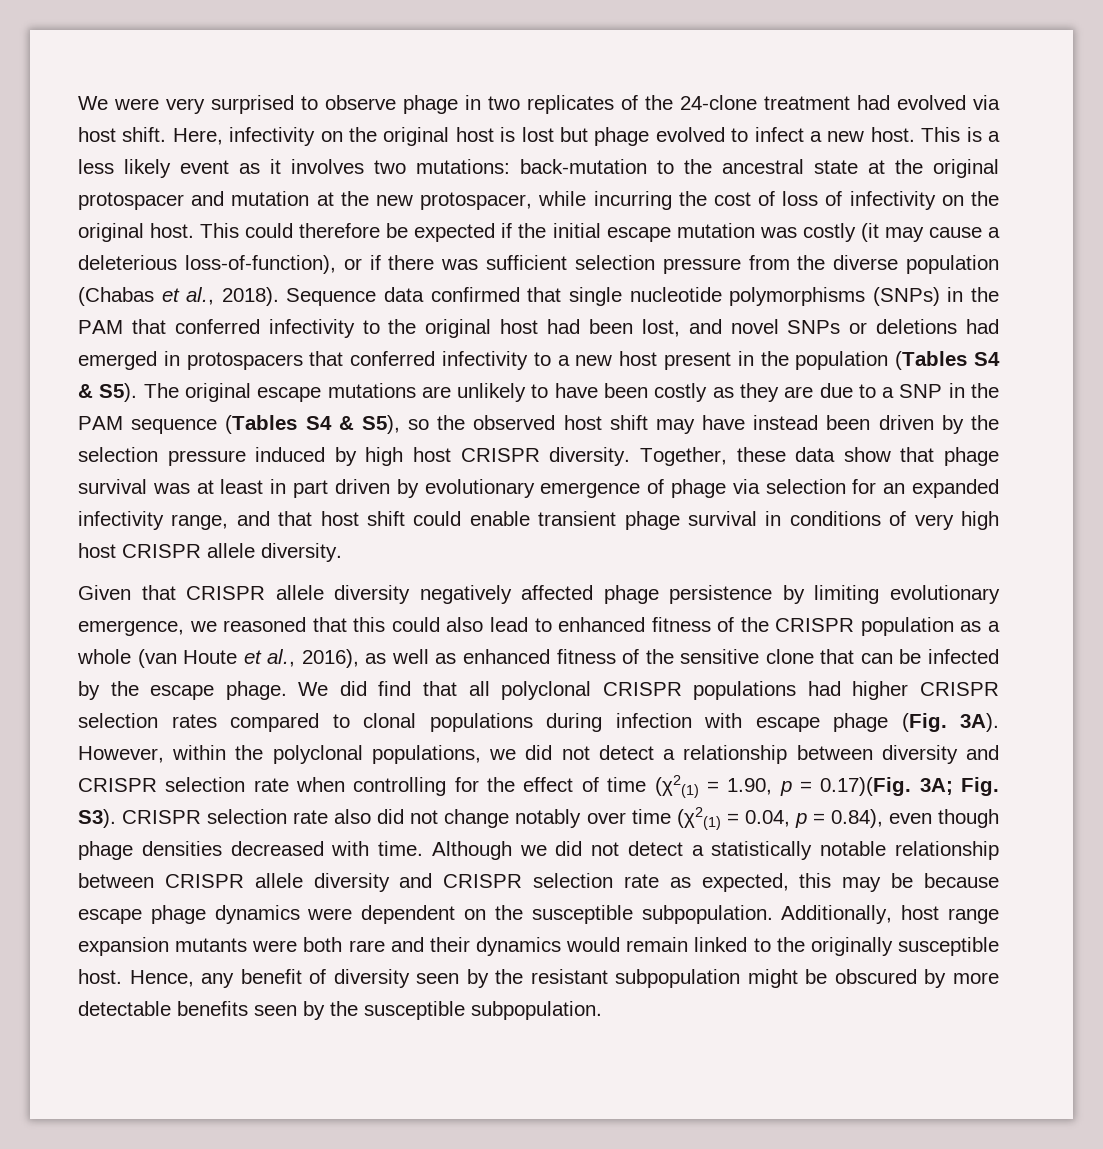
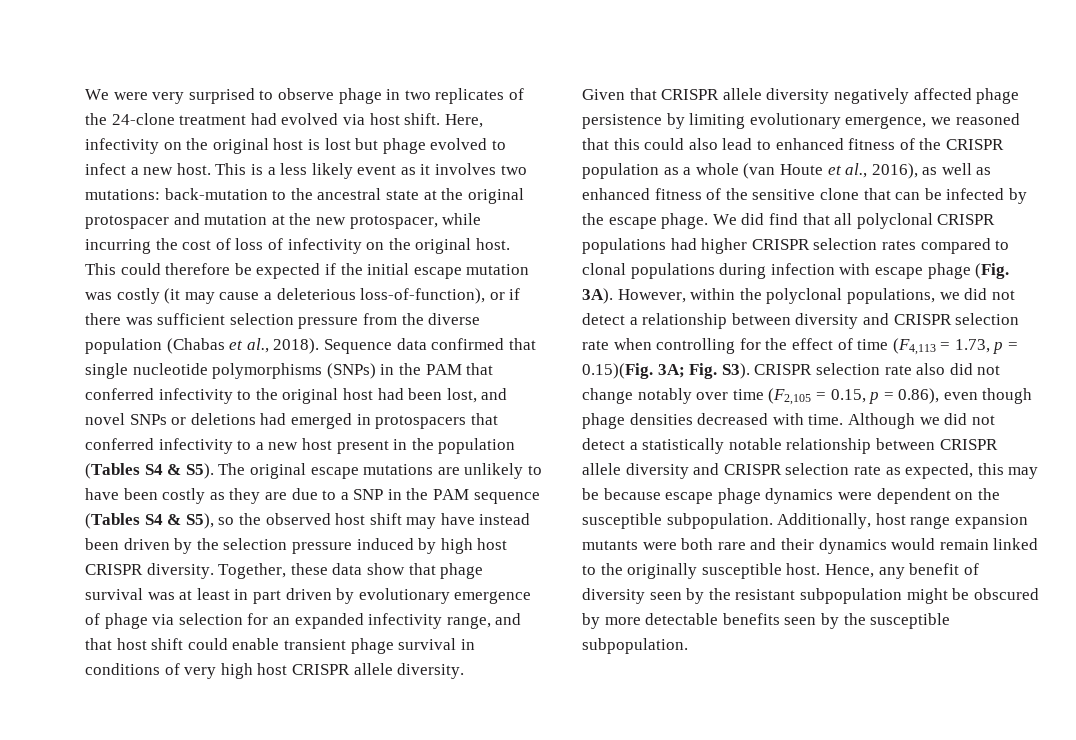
- However, within the polyclonal populations, we did not detect a relationship between diversity and CRISPR selection rate when controlling for the effect of time (χ2(1) = 1.90, p = 0.17)(Fig. 3A; Fig. S3). CRISPR selection rate also did not change notably over time (χ2(1) = 0.04, p = 0.84), even though phage densities decreased with time.
+ However, within the polyclonal populations, we did not detect a relationship between diversity and CRISPR selection rate when controlling for the effect of time (F4,113 = 1.73, p = 0.15)(Fig. 3A; Fig. S3). CRISPR selection rate also did not change notably over time (F2,105 = 0.15, p = 0.86), even though phage densities decreased with time.

